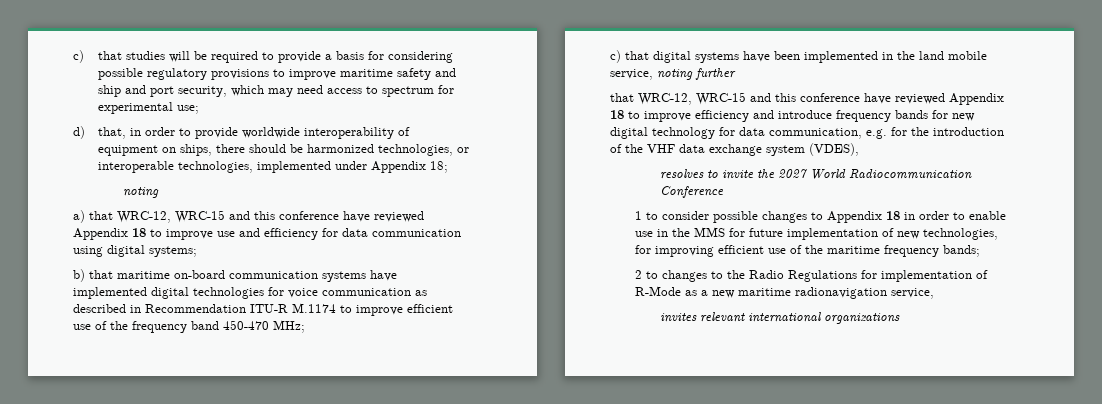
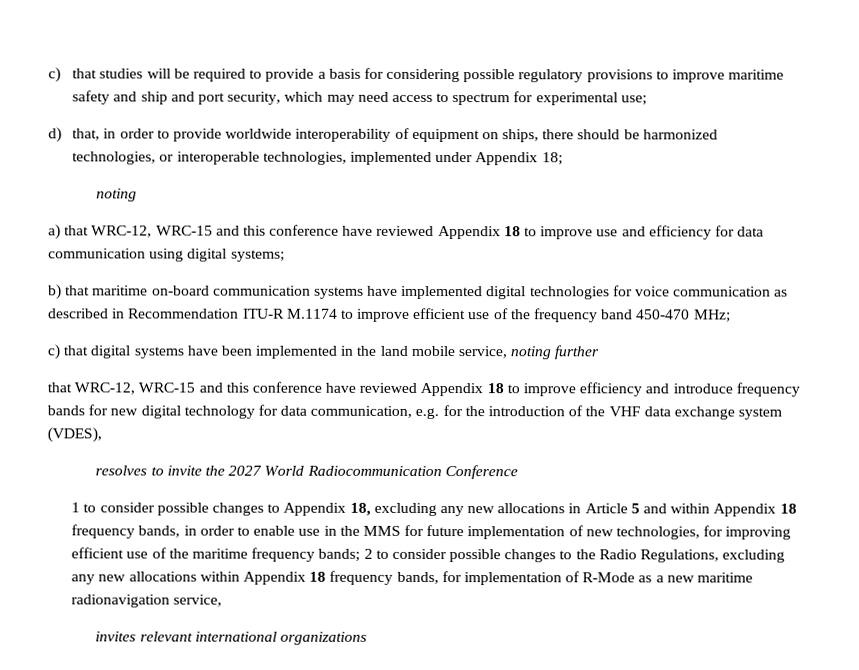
- 1 to consider possible changes to Appendix 18 in order to enable use in the MMS for future implementation of new technologies, for improving efficient use of the maritime frequency bands;
- 2 to changes to the Radio Regulations for implementation of R-Mode as a new maritime radionavigation service,
+ 1 to consider possible changes to Appendix 18, excluding any new allocations in Article 5 and within Appendix 18 frequency bands, in order to enable use in the MMS for future implementation of new technologies, for improving efficient use of the maritime frequency bands; 2 to consider possible changes to the Radio Regulations, excluding any new allocations within Appendix 18 frequency bands, for implementation of R-Mode as a new maritime radionavigation service,

